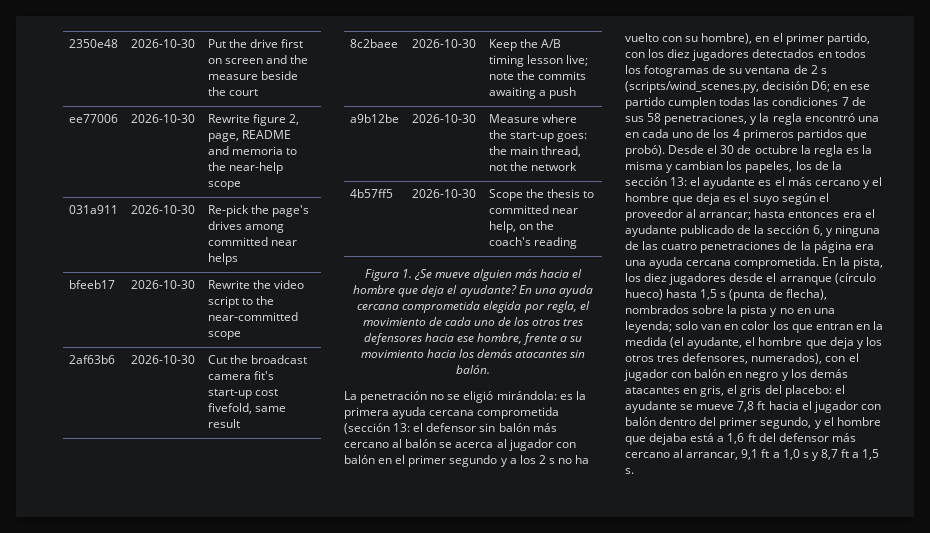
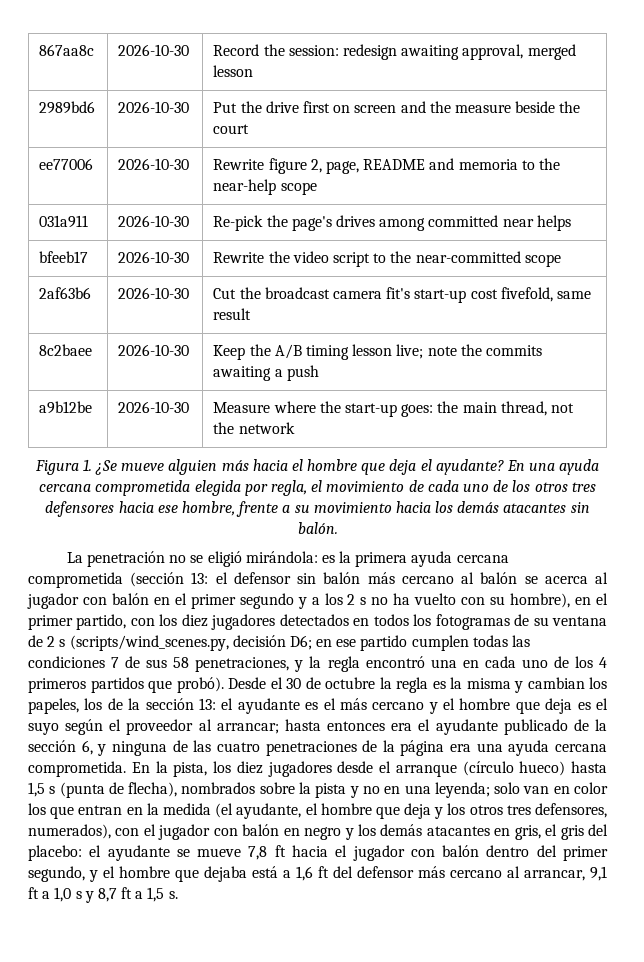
- 2350e48 | 2026-10-30 | Put the drive first on screen and the measure beside the court
+ 867aa8c | 2026-10-30 | Record the session: redesign awaiting approval, merged lesson
+ 2989bd6 | 2026-10-30 | Put the drive first on screen and the measure beside the court
- 4b57ff5 | 2026-10-30 | Scope the thesis to committed near help, on the coach's reading

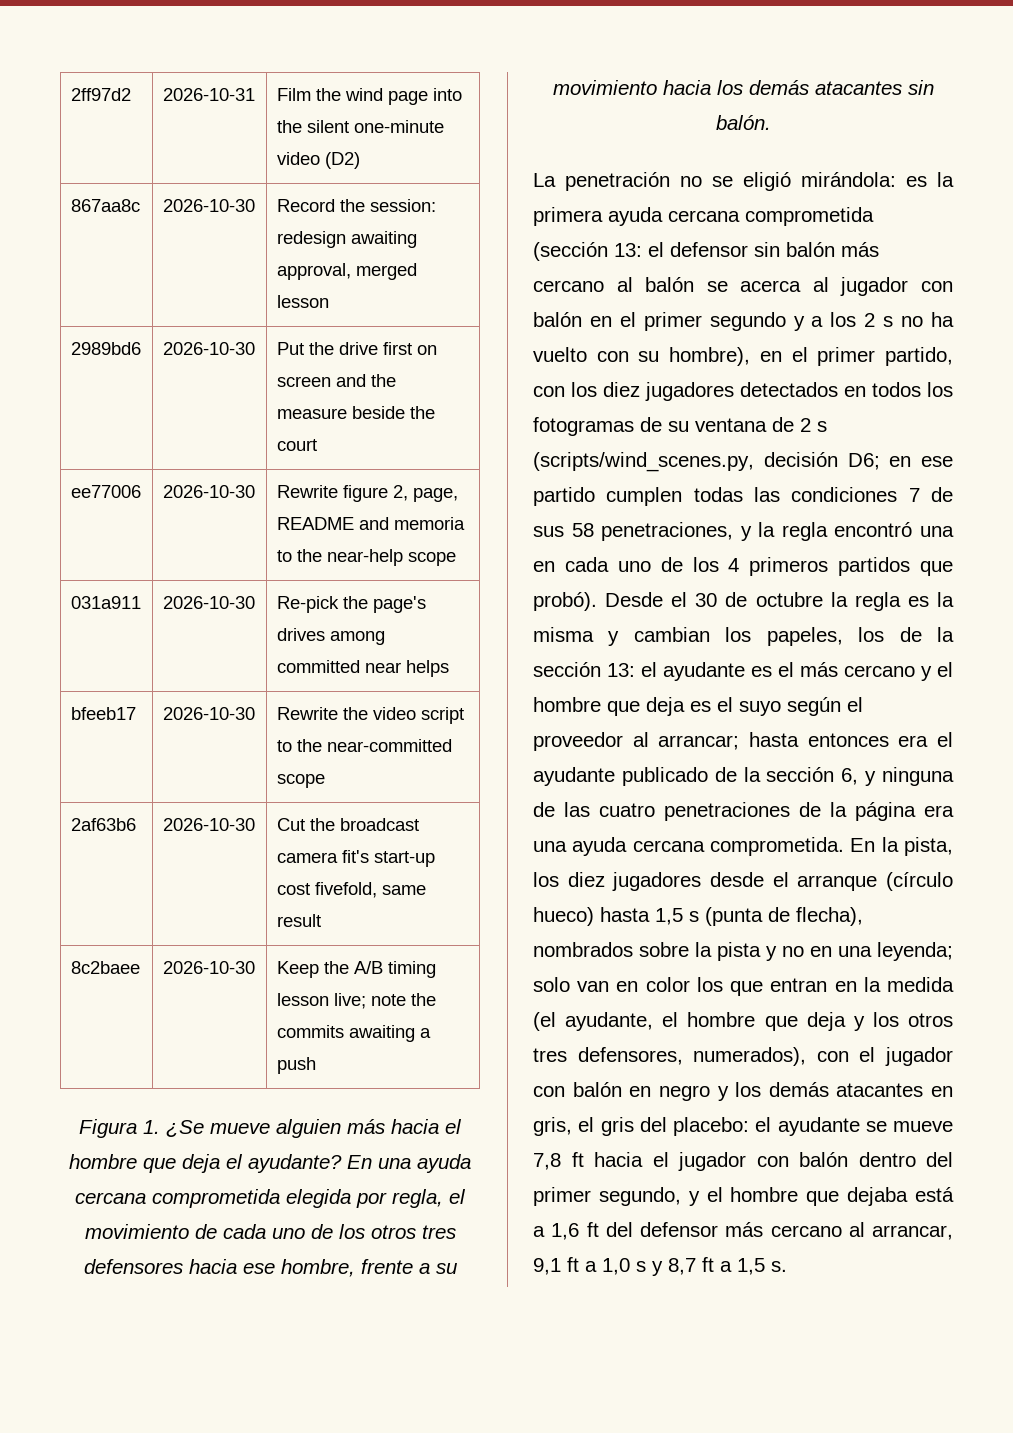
+ 2ff97d2 | 2026-10-31 | Film the wind page into the silent one-minute video (D2)
- a9b12be | 2026-10-30 | Measure where the start-up goes: the main thread, not the network

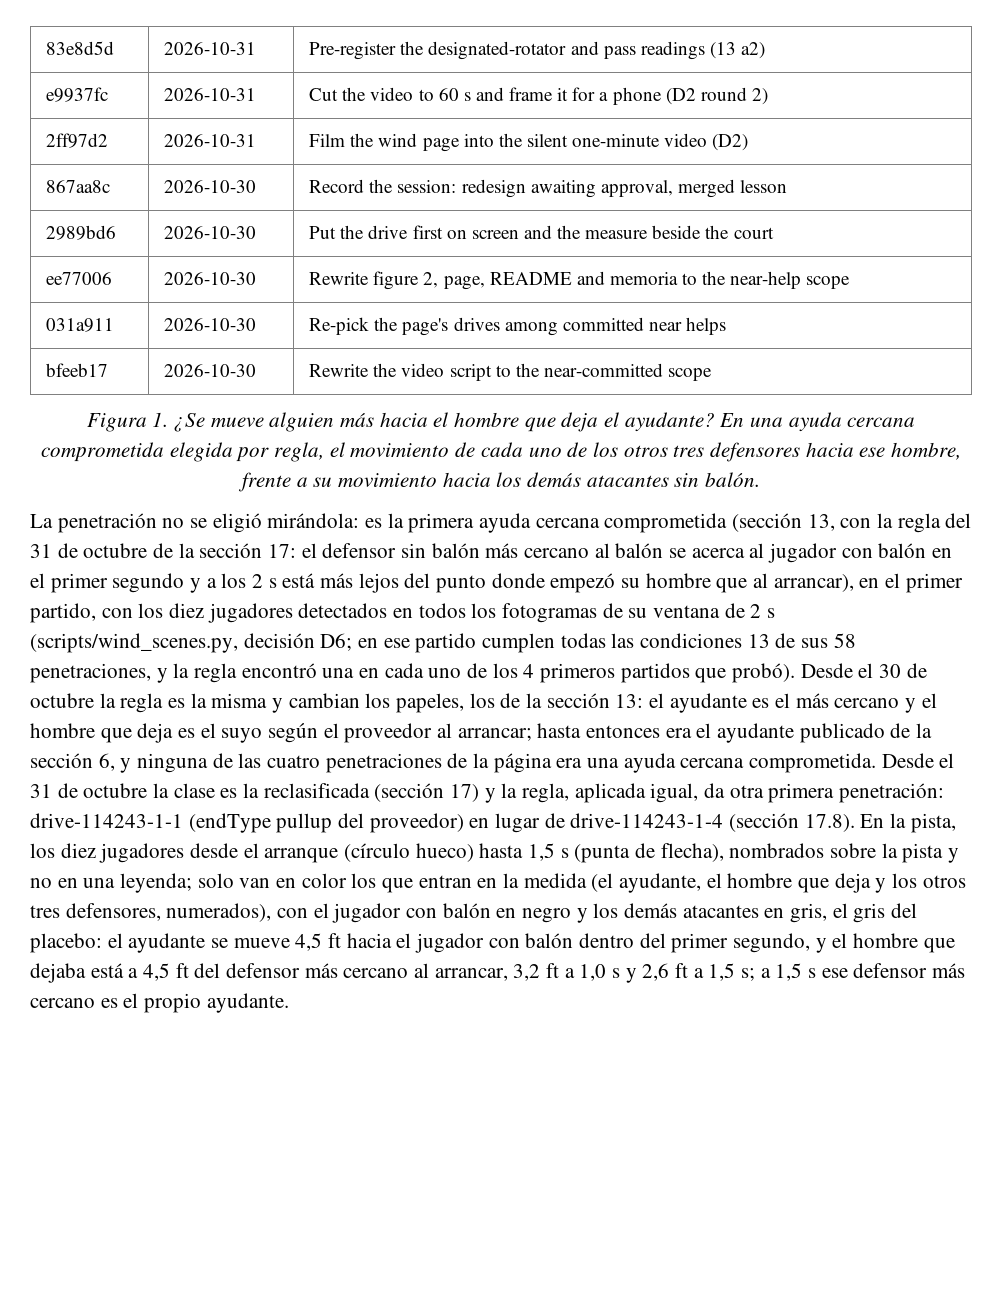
+ 83e8d5d | 2026-10-31 | Pre-register the designated-rotator and pass readings (13 a2)
+ e9937fc | 2026-10-31 | Cut the video to 60 s and frame it for a phone (D2 round 2)
- 2af63b6 | 2026-10-30 | Cut the broadcast camera fit's start-up cost fivefold, same result
- 8c2baee | 2026-10-30 | Keep the A/B timing lesson live; note the commits awaiting a push
- es la primera ayuda cercana comprometida (sección 13:
+ es la primera ayuda cercana comprometida (sección 13, con la regla del 31 de octubre de la sección 17:
- el defensor sin balón más cercano al balón se acerca al jugador con balón en el primer segundo y a los 2 s no ha vuelto con su hombre), en el primer partido, con los diez jugadores detectados en todos los fotogramas de su ventana de 2 s (scripts/wind_scenes.py, decisión D6;
+ el defensor sin balón más cercano al balón se acerca al jugador con balón en el primer segundo y a los 2 s está más lejos del punto donde empezó su hombre que al arrancar), en el primer partido, con los diez jugadores detectados en todos los fotogramas de su ventana de 2 s (scripts/wind_scenes.py, decisión D6;
- en ese partido cumplen todas las condiciones 7 de sus 58 penetraciones, y la regla encontró una en cada uno de los 4 primeros partidos que probó).
+ en ese partido cumplen todas las condiciones 13 de sus 58 penetraciones, y la regla encontró una en cada uno de los 4 primeros partidos que probó).
- En la pista, los diez jugadores desde el arranque (círculo hueco) hasta 1,5 s (punta de flecha), nombrados sobre la pista y no en una leyenda;
+ Desde el 31 de octubre la clase es la reclasificada (sección 17) y la regla, aplicada igual, da otra primera penetración: drive-114243-1-1 (endType pullup del proveedor) en lugar de drive-114243-1-4 (sección 17.8). En la pista, los diez jugadores desde el arranque (círculo hueco) hasta 1,5 s (punta de flecha), nombrados sobre la pista y no en una leyenda;
- el ayudante se mueve 7,8 ft hacia el jugador con balón dentro del primer segundo, y el hombre que dejaba está a 1,6 ft del defensor más cercano al arrancar, 9,1 ft a 1,0 s y 8,7 ft a 1,5 s.
+ el ayudante se mueve 4,5 ft hacia el jugador con balón dentro del primer segundo, y el hombre que dejaba está a 4,5 ft del defensor más cercano al arrancar, 3,2 ft a 1,0 s y 2,6 ft a 1,5 s; a 1,5 s ese defensor más cercano es el propio ayudante.

